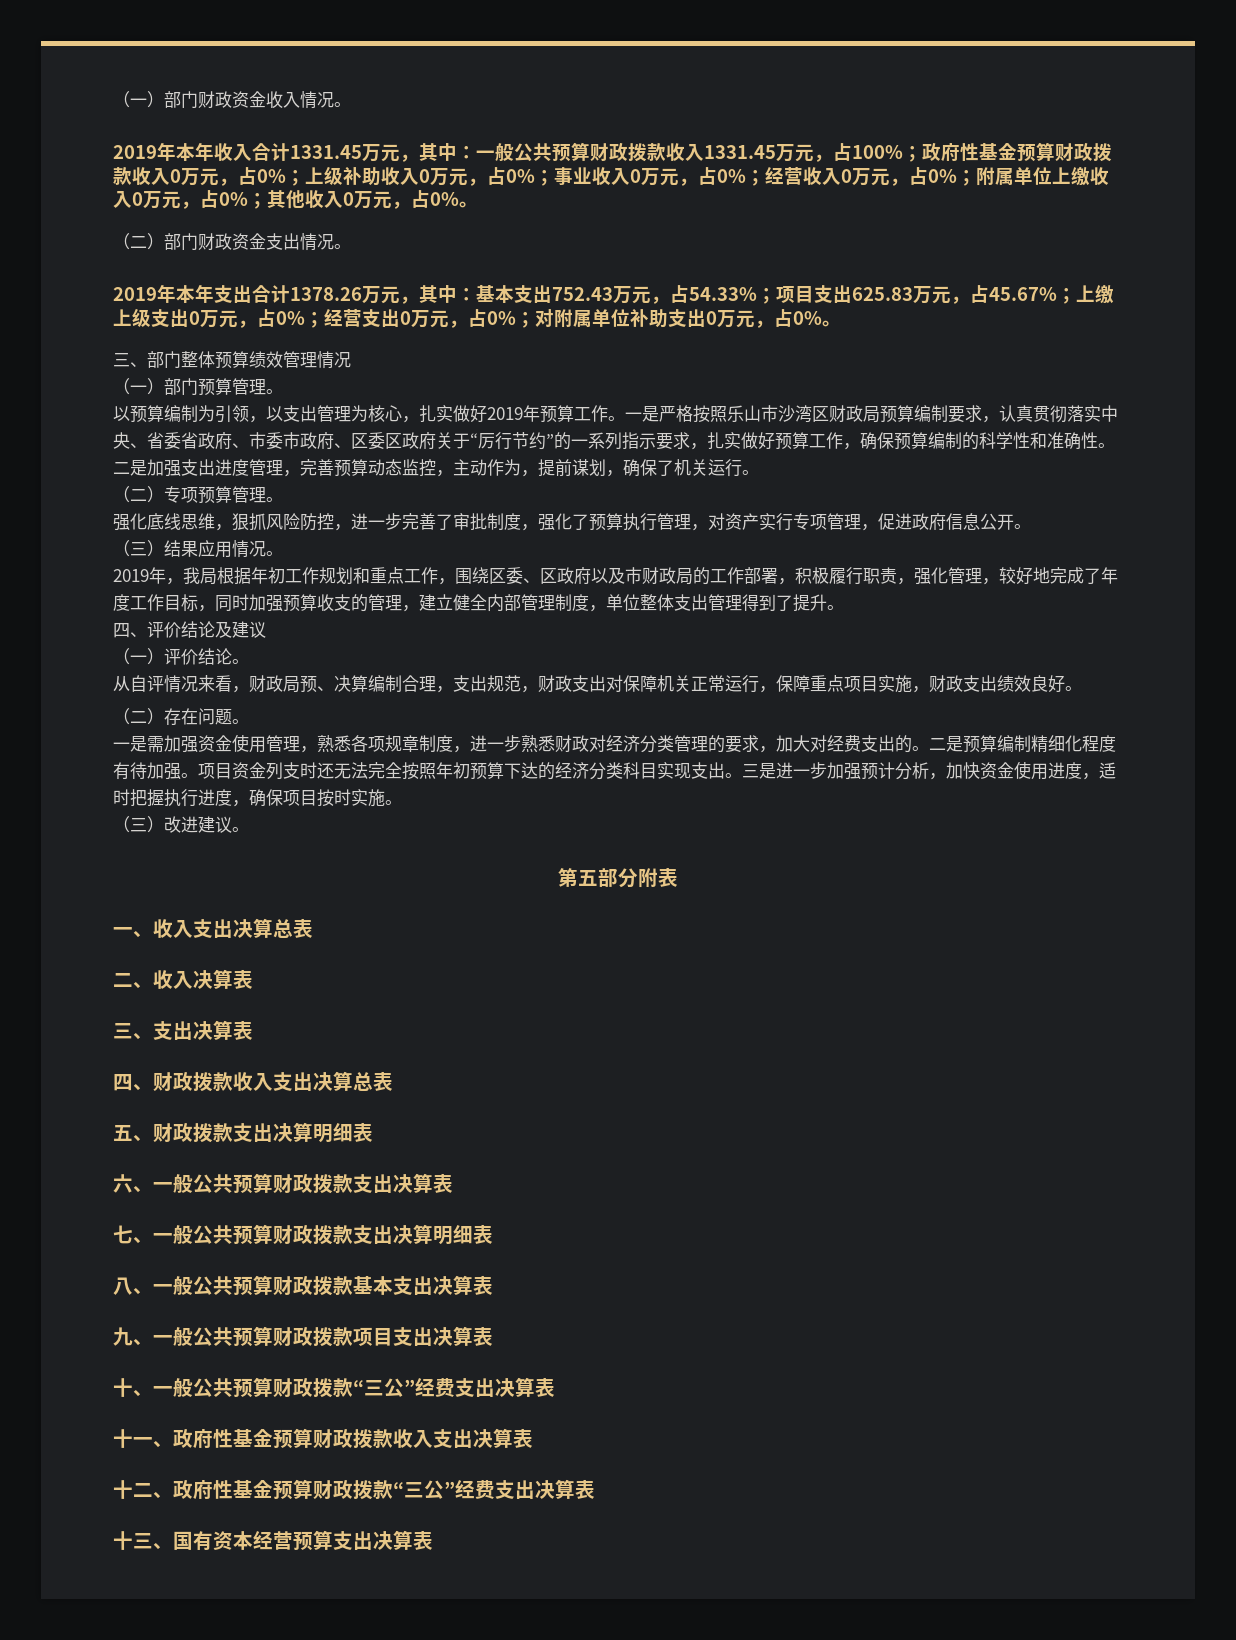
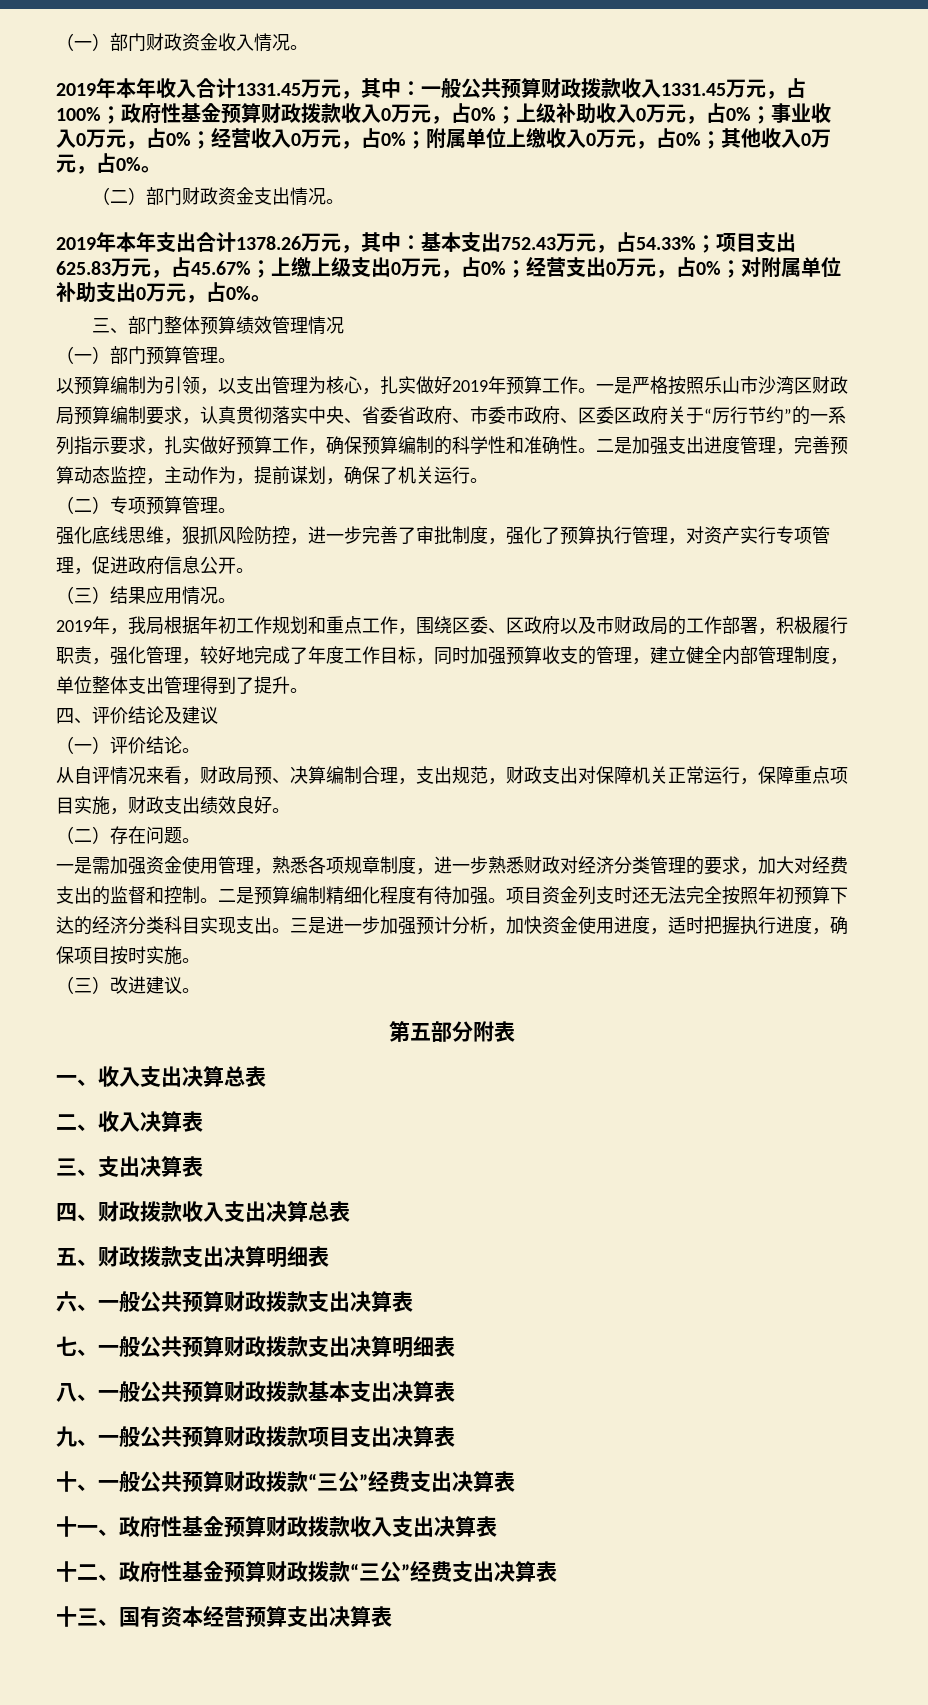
- 一是需加强资金使用管理，熟悉各项规章制度，进一步熟悉财政对经济分类管理的要求，加大对经费支出的。
+ 一是需加强资金使用管理，熟悉各项规章制度，进一步熟悉财政对经济分类管理的要求，加大对经费支出的监督和控制。

